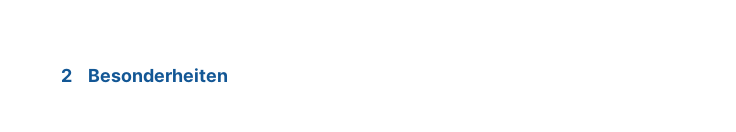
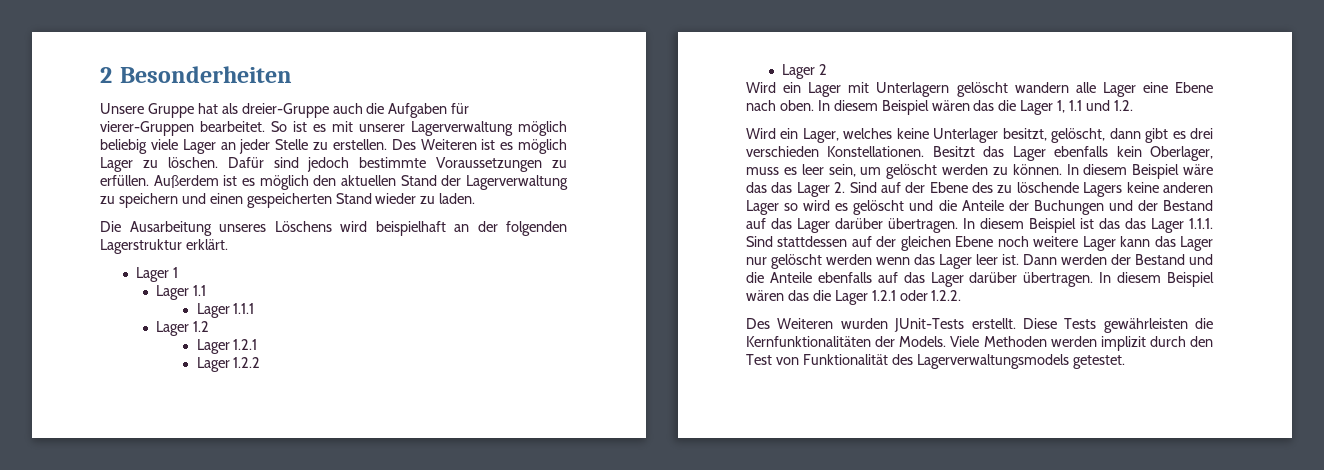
+ Unsere Gruppe hat als dreier-Gruppe auch die Aufgaben für vierer-Gruppen bearbeitet. So ist es mit unserer Lagerverwaltung möglich beliebig viele Lager an jeder Stelle zu erstellen. Des Weiteren ist es möglich Lager zu löschen. Dafür sind jedoch bestimmte Voraussetzungen zu erfüllen. Außerdem ist es möglich den aktuellen Stand der Lagerverwaltung zu speichern und einen gespeicherten Stand wieder zu laden.
+ Die Ausarbeitung unseres Löschens wird beispielhaft an der folgenden Lagerstruktur erklärt.
+ Lager 1
+ Lager 1.1
+ Lager 1.1.1
+ Lager 1.2
+ Lager 1.2.1
+ Lager 1.2.2
+ Lager 2
+ Wird ein Lager mit Unterlagern gelöscht wandern alle Lager eine Ebene nach oben. In diesem Beispiel wären das die Lager 1, 1.1 und 1.2.
+ Wird ein Lager, welches keine Unterlager besitzt, gelöscht, dann gibt es drei verschieden Konstellationen. Besitzt das Lager ebenfalls kein Oberlager, muss es leer sein, um gelöscht werden zu können. In diesem Beispiel wäre das das Lager 2. Sind auf der Ebene des zu löschende Lagers keine anderen Lager so wird es gelöscht und die Anteile der Buchungen und der Bestand auf das Lager darüber übertragen. In diesem Beispiel ist das das Lager 1.1.1. Sind stattdessen auf der gleichen Ebene noch weitere Lager kann das Lager nur gelöscht werden wenn das Lager leer ist. Dann werden der Bestand und die Anteile ebenfalls auf das Lager darüber übertragen. In diesem Beispiel wären das die Lager 1.2.1 oder 1.2.2.
+ Des Weiteren wurden JUnit-Tests erstellt. Diese Tests gewährleisten die Kernfunktionalitäten der Models. Viele Methoden werden implizit durch den Test von Funktionalität des Lagerverwaltungsmodels getestet.

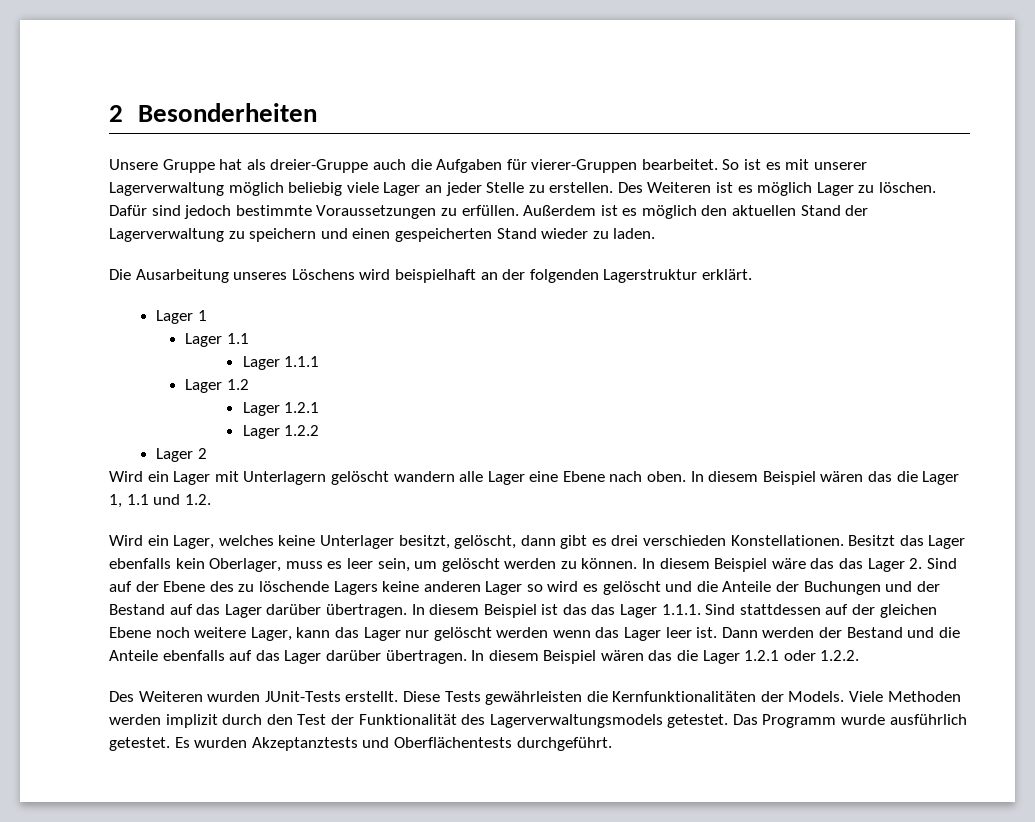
- In diesem Beispiel ist das das Lager 1.1.1. Sind stattdessen auf der gleichen Ebene noch weitere Lager kann das Lager nur gelöscht werden wenn das Lager leer ist.
+ In diesem Beispiel ist das das Lager 1.1.1. Sind stattdessen auf der gleichen Ebene noch weitere Lager, kann das Lager nur gelöscht werden wenn das Lager leer ist.
- Viele Methoden werden implizit durch den Test von Funktionalität des Lagerverwaltungsmodels getestet.
+ Viele Methoden werden implizit durch den Test der Funktionalität des Lagerverwaltungsmodels getestet.
+ Das Programm wurde ausführlich getestet. Es wurden Akzeptanztests und Oberflächentests durchgeführt.

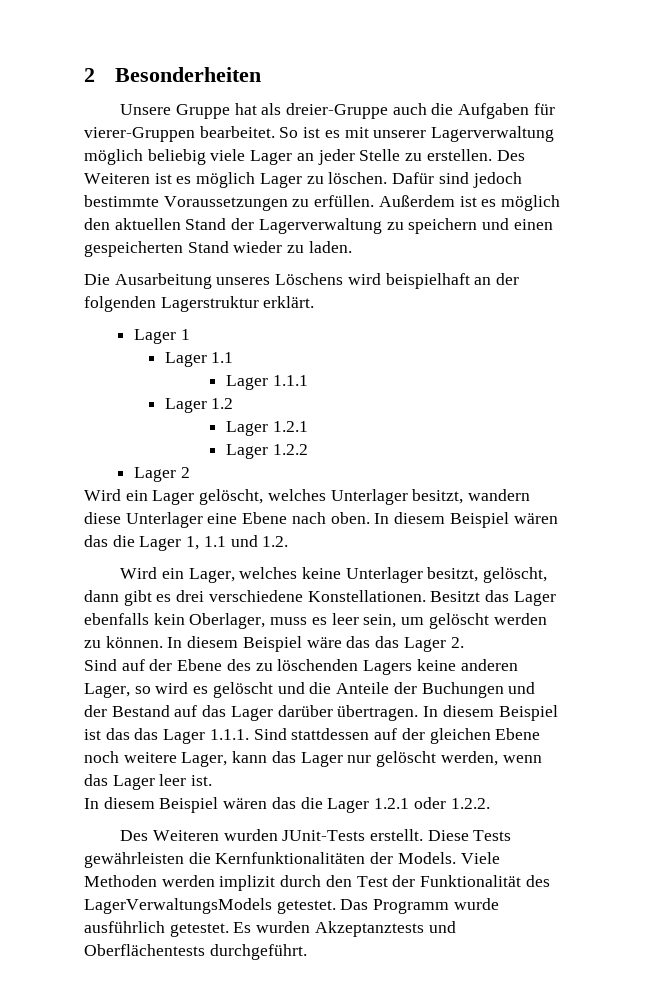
- Wird ein Lager mit Unterlagern gelöscht wandern alle Lager eine Ebene nach oben.
+ Wird ein Lager gelöscht, welches Unterlager besitzt, wandern diese Unterlager eine Ebene nach oben.
- Wird ein Lager, welches keine Unterlager besitzt, gelöscht, dann gibt es drei verschieden Konstellationen.
+ Wird ein Lager, welches keine Unterlager besitzt, gelöscht, dann gibt es drei verschiedene Konstellationen.
- In diesem Beispiel wäre das das Lager 2. Sind auf der Ebene des zu löschende Lagers keine anderen Lager so wird es gelöscht und die Anteile der Buchungen und der Bestand auf das Lager darüber übertragen.
+ In diesem Beispiel wäre das das Lager 2.
+ Sind auf der Ebene des zu löschenden Lagers keine anderen Lager, so wird es gelöscht und die Anteile der Buchungen und der Bestand auf das Lager darüber übertragen.
- In diesem Beispiel ist das das Lager 1.1.1. Sind stattdessen auf der gleichen Ebene noch weitere Lager, kann das Lager nur gelöscht werden wenn das Lager leer ist. Dann werden der Bestand und die Anteile ebenfalls auf das Lager darüber übertragen. In diesem Beispiel wären das die Lager 1.2.1 oder 1.2.2.
+ In diesem Beispiel ist das das Lager 1.1.1. Sind stattdessen auf der gleichen Ebene noch weitere Lager, kann das Lager nur gelöscht werden, wenn das Lager leer ist.
+ In diesem Beispiel wären das die Lager 1.2.1 oder 1.2.2.
- Viele Methoden werden implizit durch den Test der Funktionalität des Lagerverwaltungsmodels getestet.
+ Viele Methoden werden implizit durch den Test der Funktionalität des LagerVerwaltungsModels getestet.

